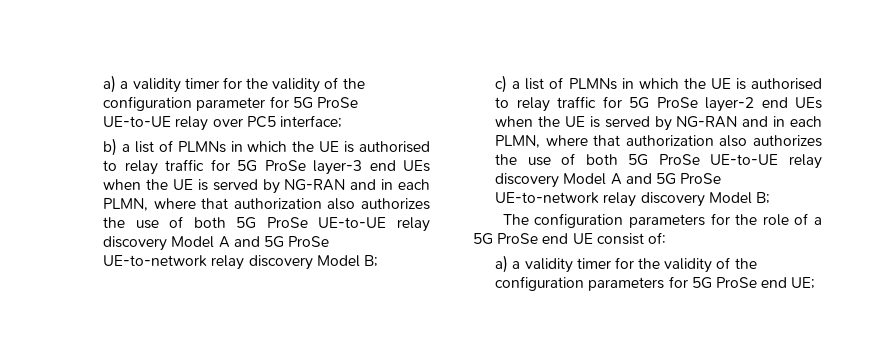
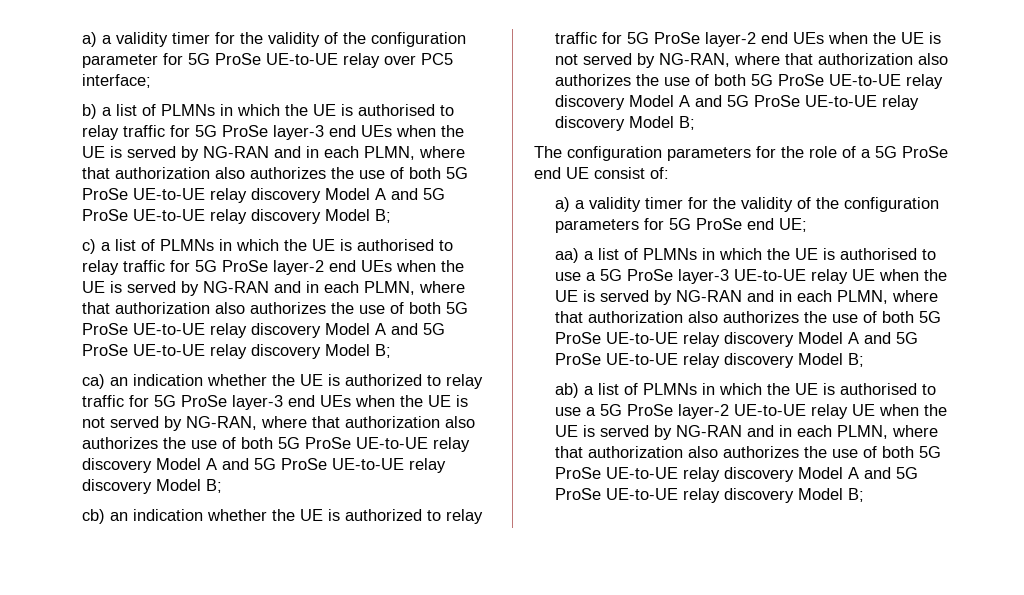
- b) a list of PLMNs in which the UE is authorised to relay traffic for 5G ProSe layer-3 end UEs when the UE is served by NG-RAN and in each PLMN, where that authorization also authorizes the use of both 5G ProSe UE-to-UE relay discovery Model A and 5G ProSe UE-to-network relay discovery Model B;
+ b) a list of PLMNs in which the UE is authorised to relay traffic for 5G ProSe layer-3 end UEs when the UE is served by NG-RAN and in each PLMN, where that authorization also authorizes the use of both 5G ProSe UE-to-UE relay discovery Model A and 5G ProSe UE-to-UE relay discovery Model B;
- c) a list of PLMNs in which the UE is authorised to relay traffic for 5G ProSe layer-2 end UEs when the UE is served by NG-RAN and in each PLMN, where that authorization also authorizes the use of both 5G ProSe UE-to-UE relay discovery Model A and 5G ProSe UE-to-network relay discovery Model B;
+ c) a list of PLMNs in which the UE is authorised to relay traffic for 5G ProSe layer-2 end UEs when the UE is served by NG-RAN and in each PLMN, where that authorization also authorizes the use of both 5G ProSe UE-to-UE relay discovery Model A and 5G ProSe UE-to-UE relay discovery Model B;
+ ca) an indication whether the UE is authorized to relay traffic for 5G ProSe layer-3 end UEs when the UE is not served by NG-RAN, where that authorization also authorizes the use of both 5G ProSe UE-to-UE relay discovery Model A and 5G ProSe UE-to-UE relay discovery Model B;
+ cb) an indication whether the UE is authorized to relay traffic for 5G ProSe layer-2 end UEs when the UE is not served by NG-RAN, where that authorization also authorizes the use of both 5G ProSe UE-to-UE relay discovery Model A and 5G ProSe UE-to-UE relay discovery Model B;
+ aa) a list of PLMNs in which the UE is authorised to use a 5G ProSe layer-3 UE-to-UE relay UE when the UE is served by NG-RAN and in each PLMN, where that authorization also authorizes the use of both 5G ProSe UE-to-UE relay discovery Model A and 5G ProSe UE-to-UE relay discovery Model B;
+ ab) a list of PLMNs in which the UE is authorised to use a 5G ProSe layer-2 UE-to-UE relay UE when the UE is served by NG-RAN and in each PLMN, where that authorization also authorizes the use of both 5G ProSe UE-to-UE relay discovery Model A and 5G ProSe UE-to-UE relay discovery Model B;

